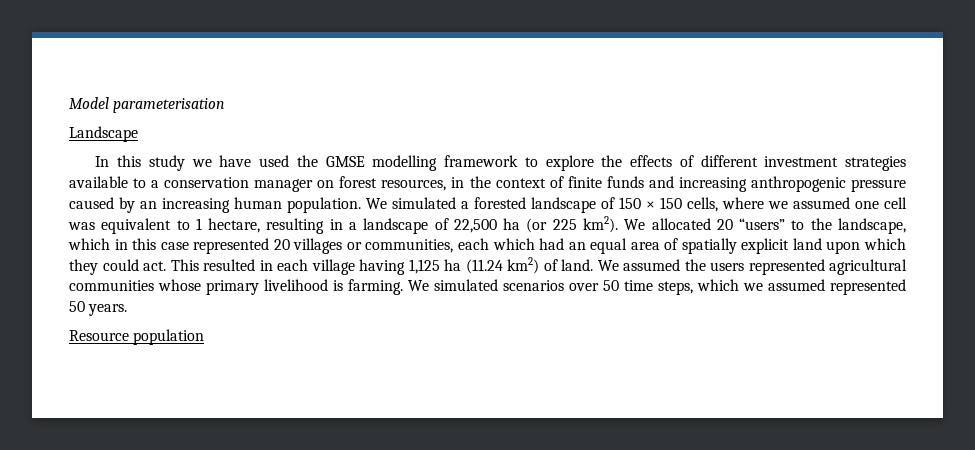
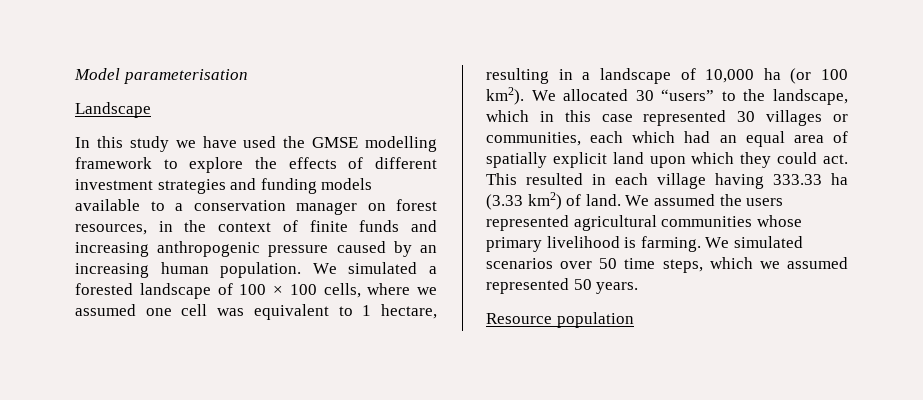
- In this study we have used the GMSE modelling framework to explore the effects of different investment strategies available to a conservation manager on forest resources, in the context of finite funds and increasing anthropogenic pressure caused by an increasing human population.
+ In this study we have used the GMSE modelling framework to explore the effects of different investment strategies and funding models available to a conservation manager on forest resources, in the context of finite funds and increasing anthropogenic pressure caused by an increasing human population.
- We simulated a forested landscape of 150 × 150 cells, where we assumed one cell was equivalent to 1 hectare, resulting in a landscape of 22,500 ha (or 225 km2).
+ We simulated a forested landscape of 100 × 100 cells, where we assumed one cell was equivalent to 1 hectare, resulting in a landscape of 10,000 ha (or 100 km2).
- We allocated 20 “users” to the landscape, which in this case represented 20 villages or communities, each which had an equal area of spatially explicit land upon which they could act.
+ We allocated 30 “users” to the landscape, which in this case represented 30 villages or communities, each which had an equal area of spatially explicit land upon which they could act.
- This resulted in each village having 1,125 ha (11.24 km2) of land.
+ This resulted in each village having 333.33 ha (3.33 km2) of land.

